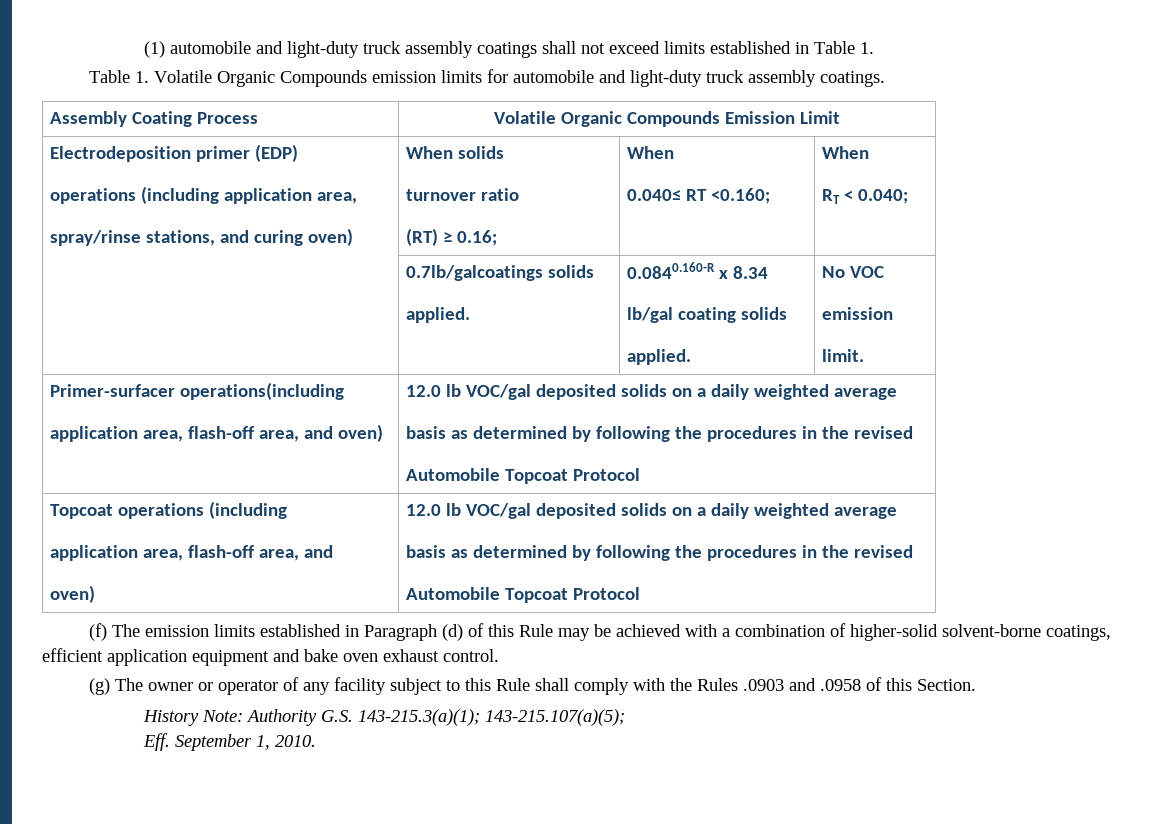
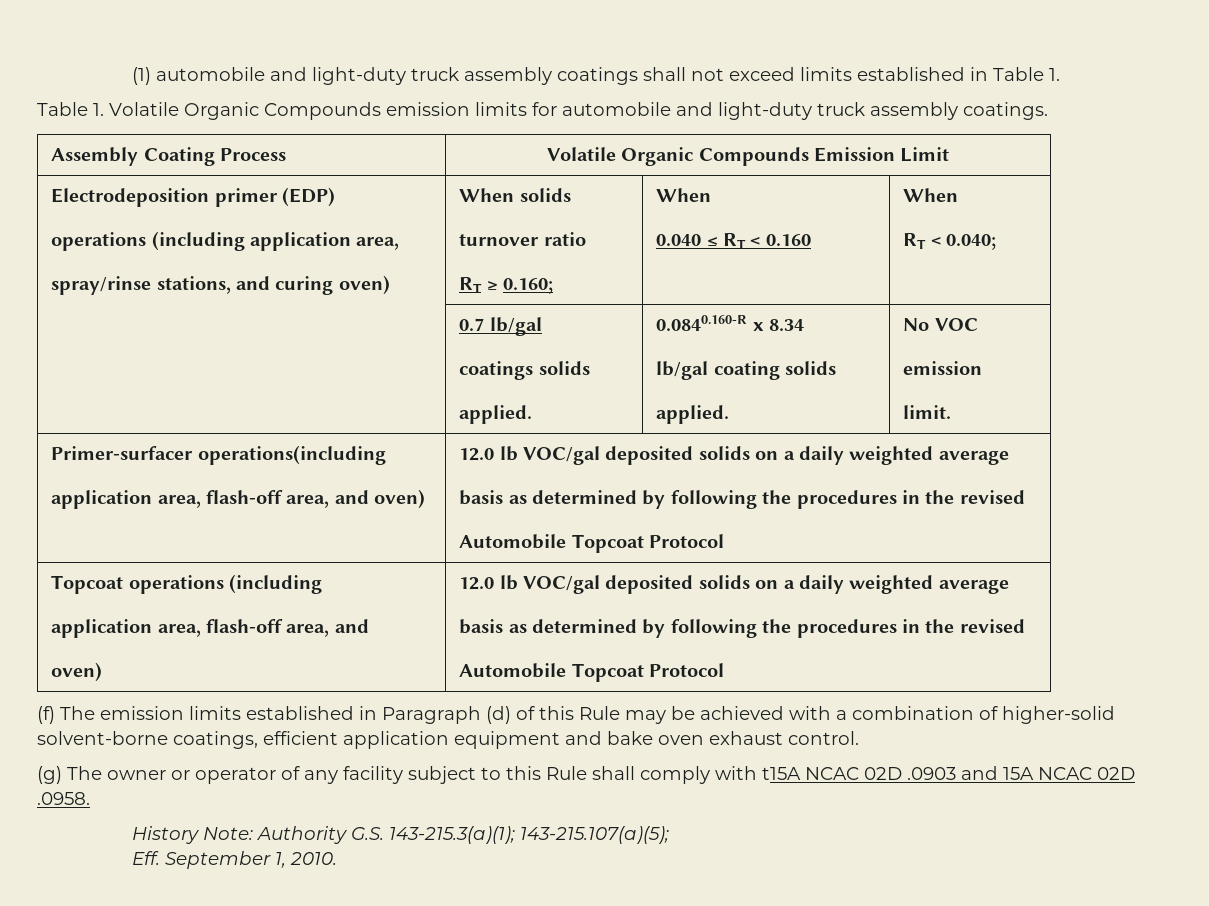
  Electrodeposition primer (EDP)
  operations (including application area,
  spray/rinse stations, and curing oven) | When solids
  turnover ratio
- (RT) ≥ 0.16; | When
- 0.040≤ RT <0.160; | When
+ RT ≥ 0.160; | When
+ 0.040 ≤ RT < 0.160 | When
- | 0.7lb/galcoatings solids
+ | 0.7 lb/gal
+ coatings solids
- (g) The owner or operator of any facility subject to this Rule shall comply with the Rules .0903 and .0958 of this Section.
+ (g) The owner or operator of any facility subject to this Rule shall comply with t15A NCAC 02D .0903 and 15A NCAC 02D .0958.

